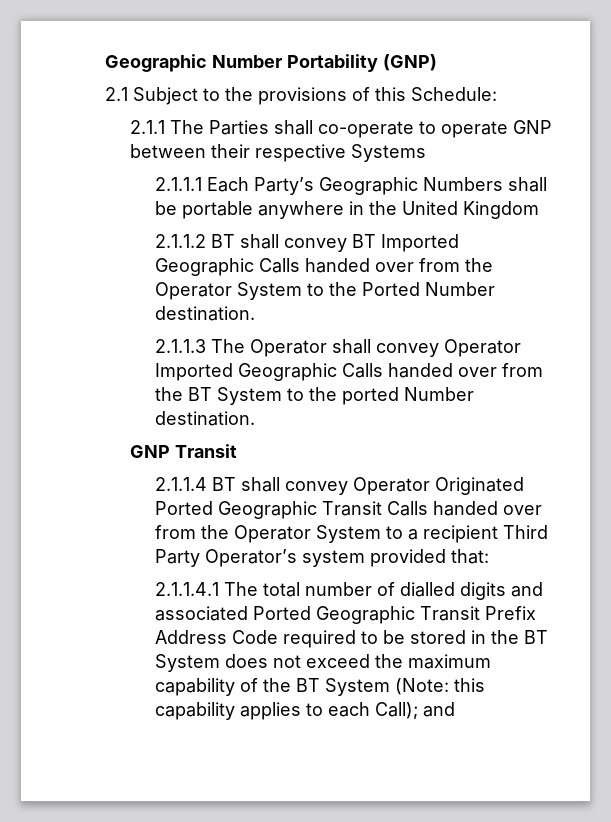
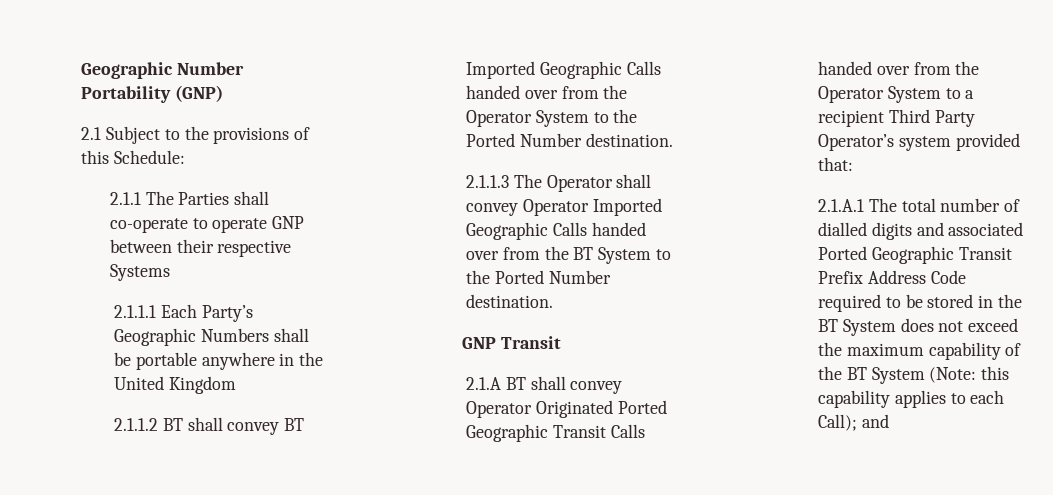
- 2.1.1.3 The Operator shall convey Operator Imported Geographic Calls handed over from the BT System to the ported Number destination.
+ 2.1.1.3 The Operator shall convey Operator Imported Geographic Calls handed over from the BT System to the Ported Number destination.
- 2.1.1.4 BT shall convey Operator Originated Ported Geographic Transit Calls handed over from the Operator System to a recipient Third Party Operator’s system provided that:
+ 2.1.A BT shall convey Operator Originated Ported Geographic Transit Calls handed over from the Operator System to a recipient Third Party Operator’s system provided that:
- 2.1.1.4.1 The total number of dialled digits and associated Ported Geographic Transit Prefix Address Code required to be stored in the BT System does not exceed the maximum capability of the BT System (Note: this capability applies to each Call); and
+ 2.1.A.1 The total number of dialled digits and associated Ported Geographic Transit Prefix Address Code required to be stored in the BT System does not exceed the maximum capability of the BT System (Note: this capability applies to each Call); and

